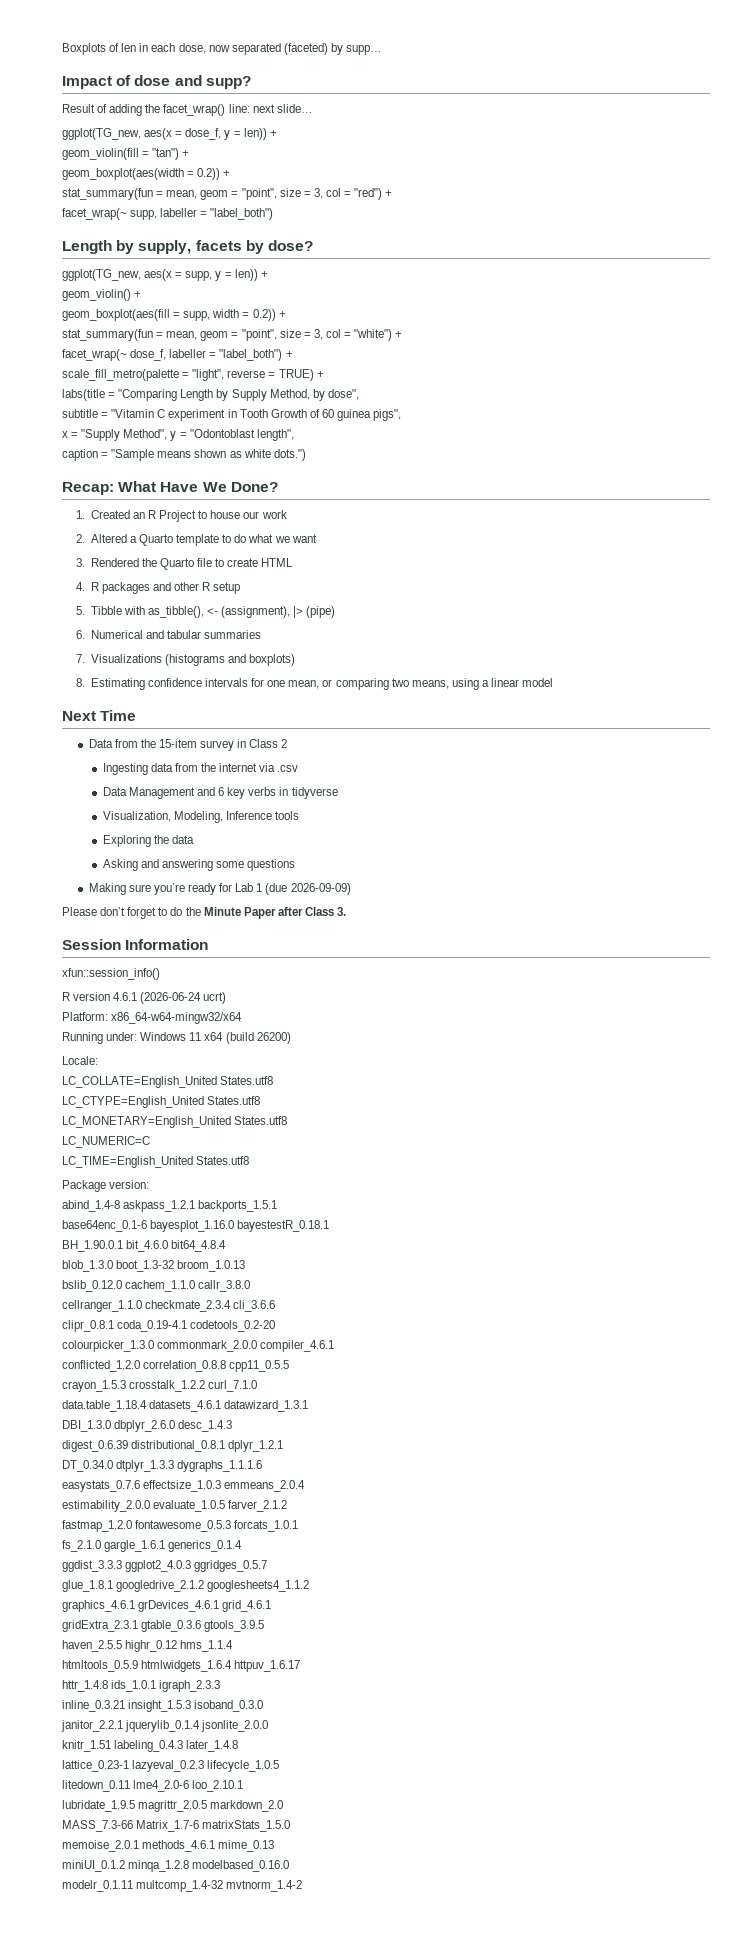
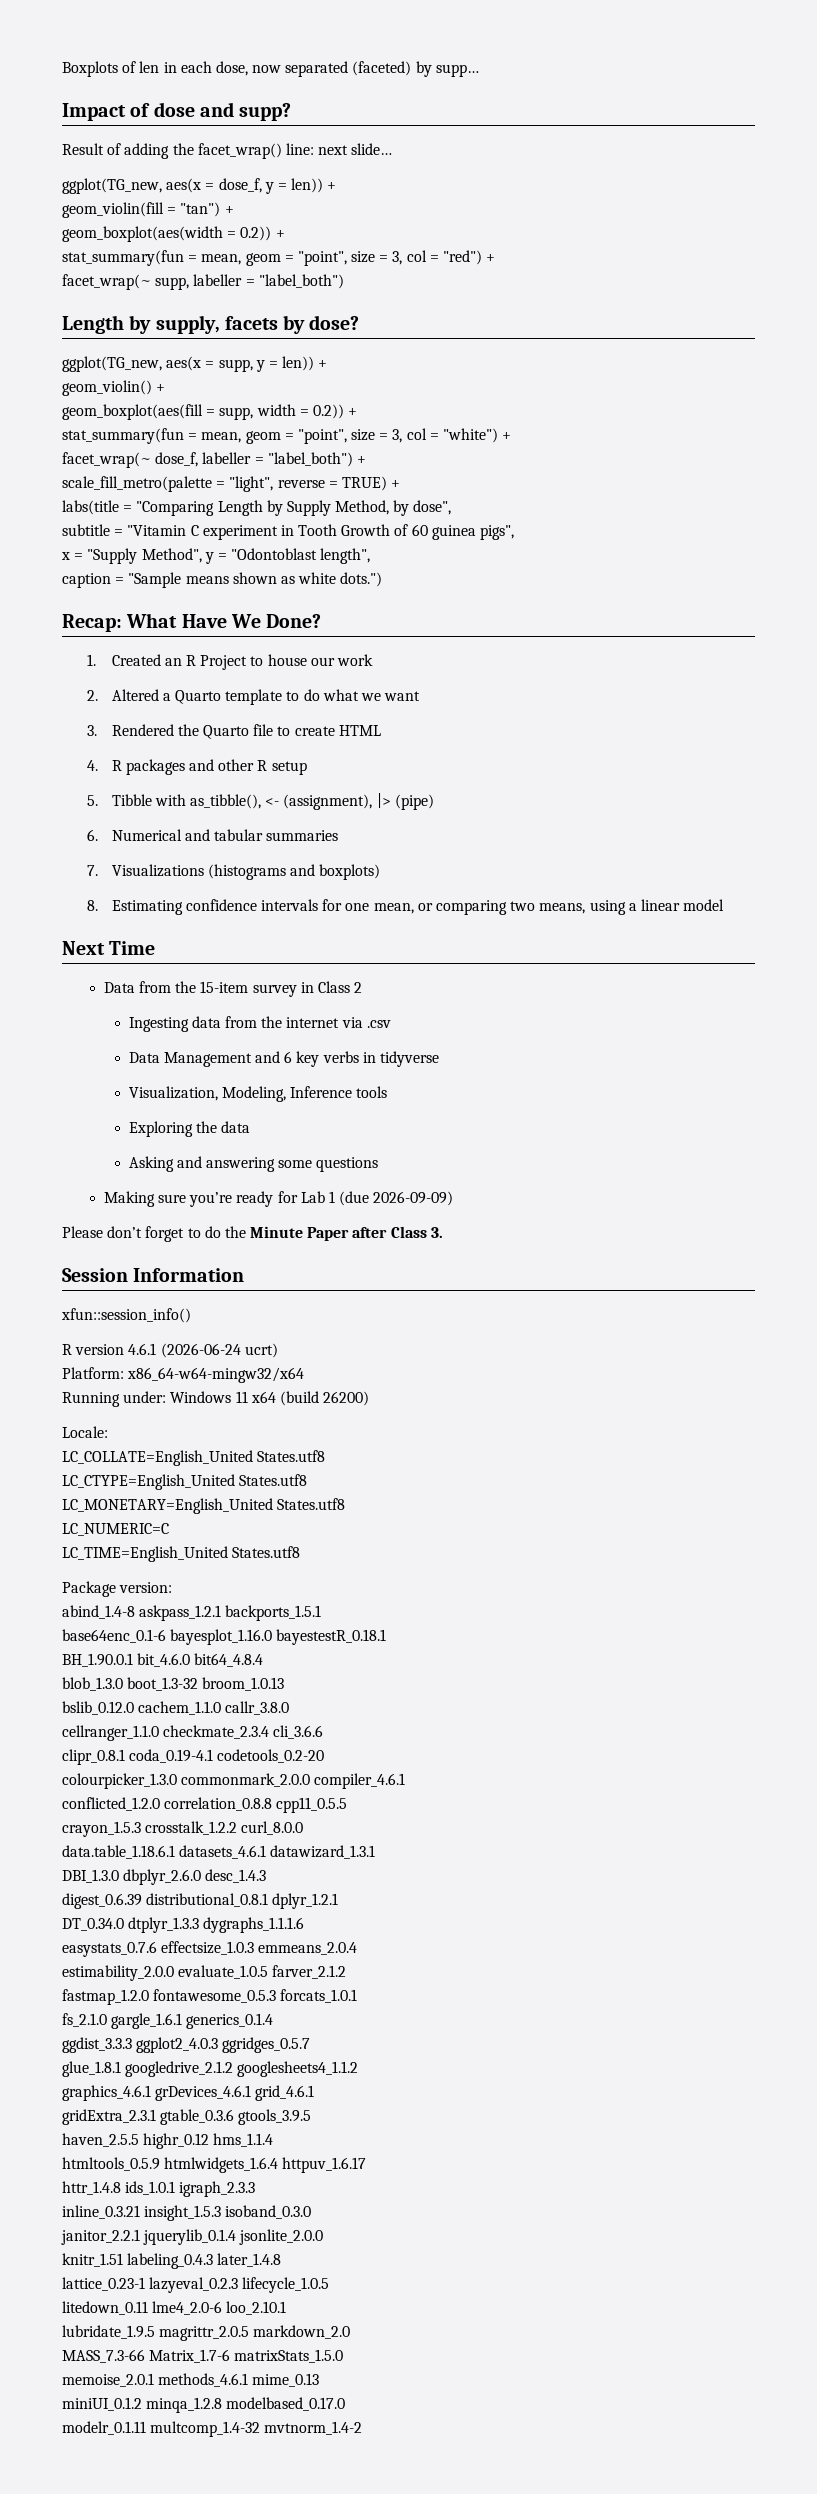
- crayon_1.5.3 crosstalk_1.2.2 curl_7.1.0
- data.table_1.18.4 datasets_4.6.1 datawizard_1.3.1
+ crayon_1.5.3 crosstalk_1.2.2 curl_8.0.0
+ data.table_1.18.6.1 datasets_4.6.1 datawizard_1.3.1
- miniUI_0.1.2 minqa_1.2.8 modelbased_0.16.0
+ miniUI_0.1.2 minqa_1.2.8 modelbased_0.17.0

